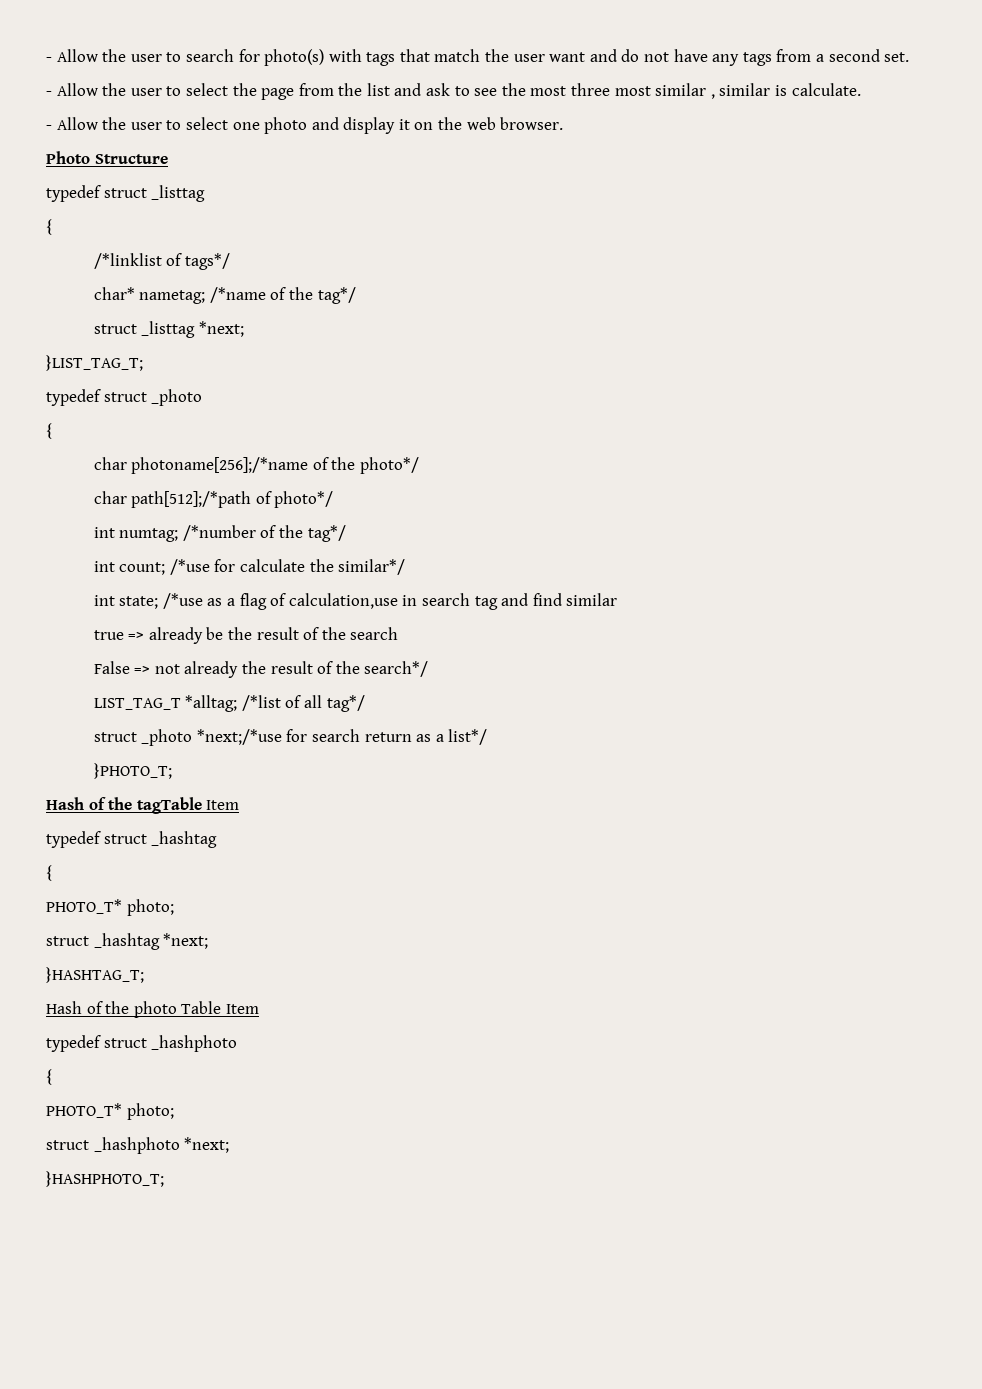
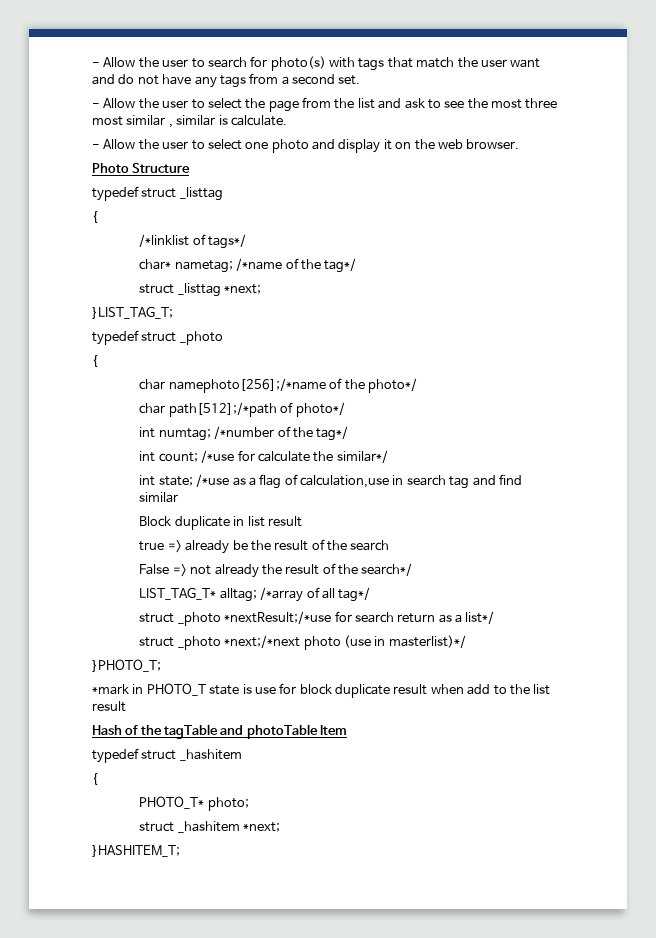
- char photoname[256];/*name of the photo*/
+ char namephoto[256];/*name of the photo*/
+ Block duplicate in list result
- LIST_TAG_T *alltag; /*list of all tag*/
+ LIST_TAG_T* alltag; /*array of all tag*/
- struct _photo *next;/*use for search return as a list*/
+ struct _photo *nextResult;/*use for search return as a list*/
+ struct _photo *next;/*next photo (use in masterlist)*/
  }PHOTO_T;
+ *mark in PHOTO_T state is use for block duplicate result when add to the list result
- Hash of the tagTable Item
- typedef struct _hashtag
+ Hash of the tagTable and photoTable Item
+ typedef struct _hashitem
  {
  PHOTO_T* photo;
- struct _hashtag *next;
- }HASHTAG_T;
- Hash of the photo Table Item
- typedef struct _hashphoto
- {
- PHOTO_T* photo;
- struct _hashphoto *next;
- }HASHPHOTO_T;
+ struct _hashitem *next;
+ }HASHITEM_T;

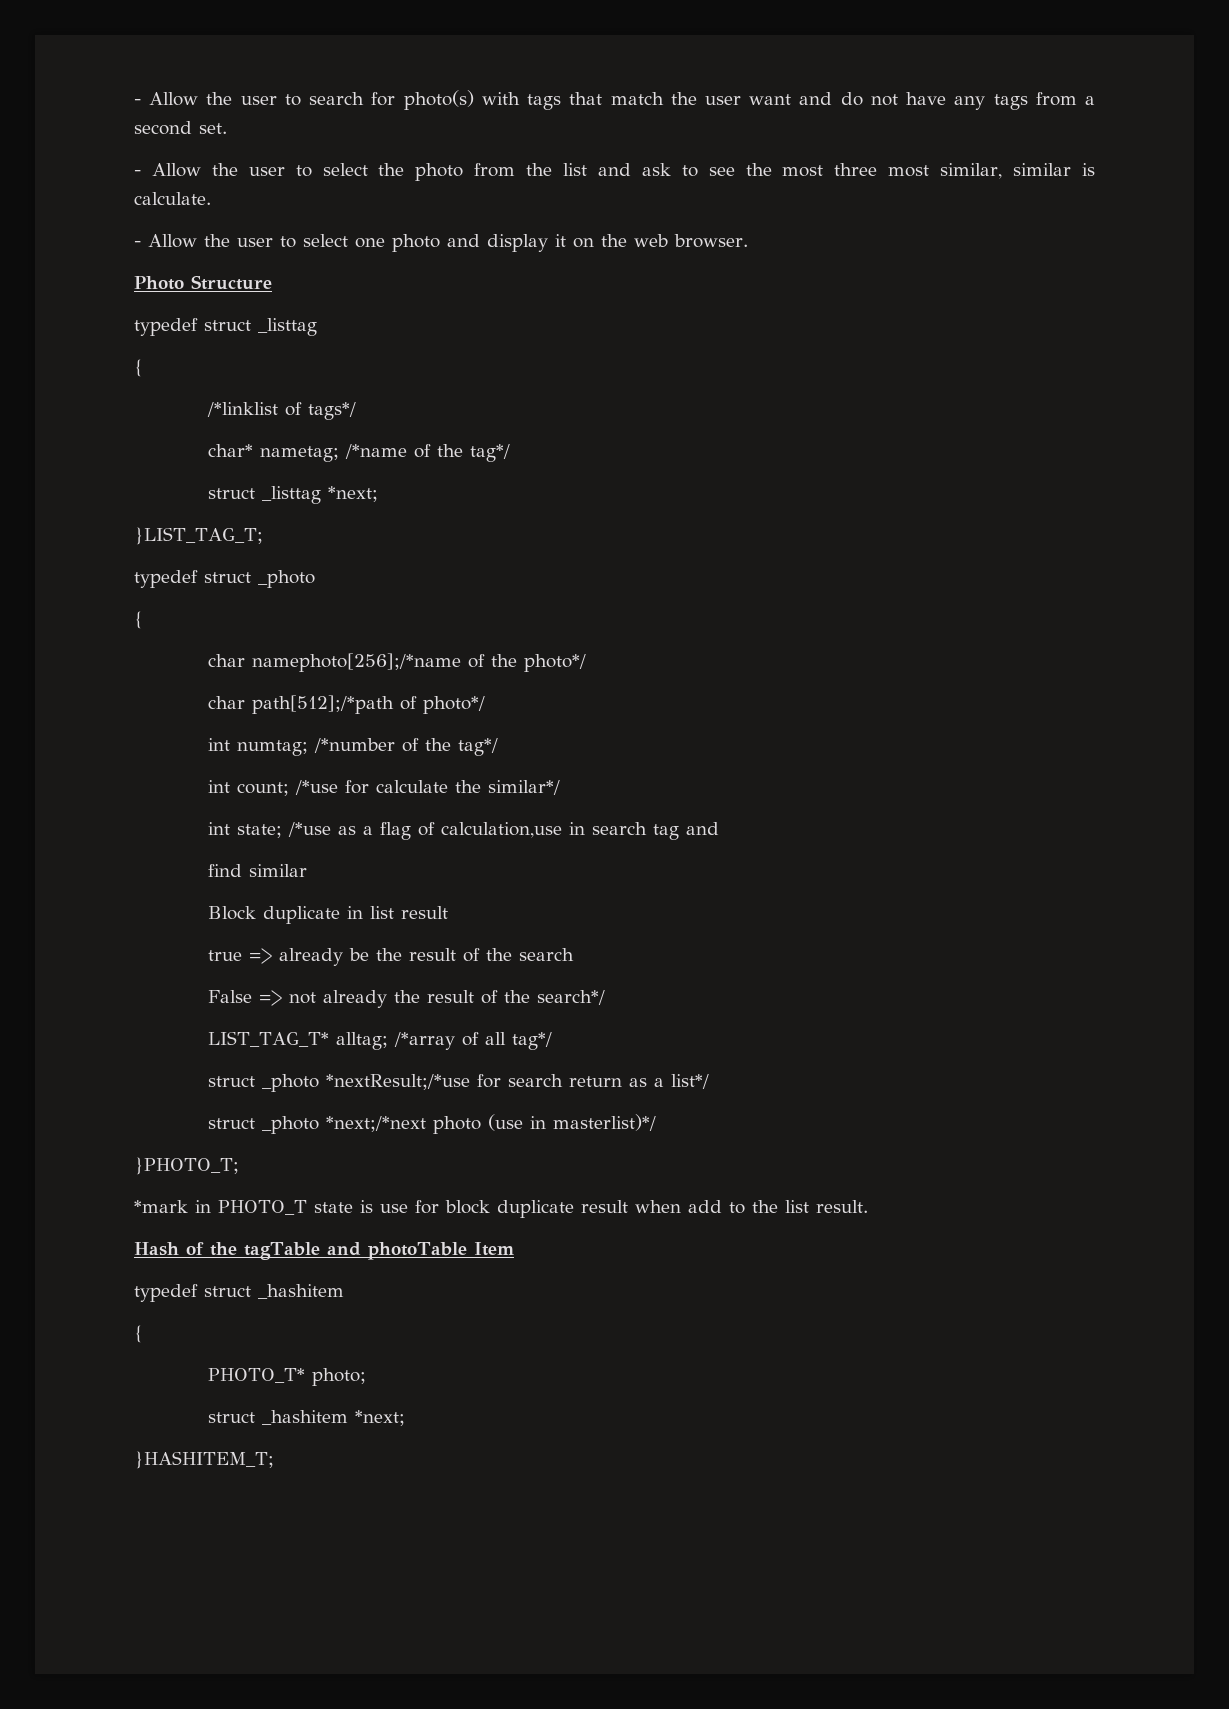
- - Allow the user to select the page from the list and ask to see the most three most similar , similar is calculate.
+ - Allow the user to select the photo from the list and ask to see the most three most similar, similar is calculate.
- int state; /*use as a flag of calculation,use in search tag and find similar
+ int state; /*use as a flag of calculation,use in search tag and
+ find similar
- *mark in PHOTO_T state is use for block duplicate result when add to the list result
+ *mark in PHOTO_T state is use for block duplicate result when add to the list result.

